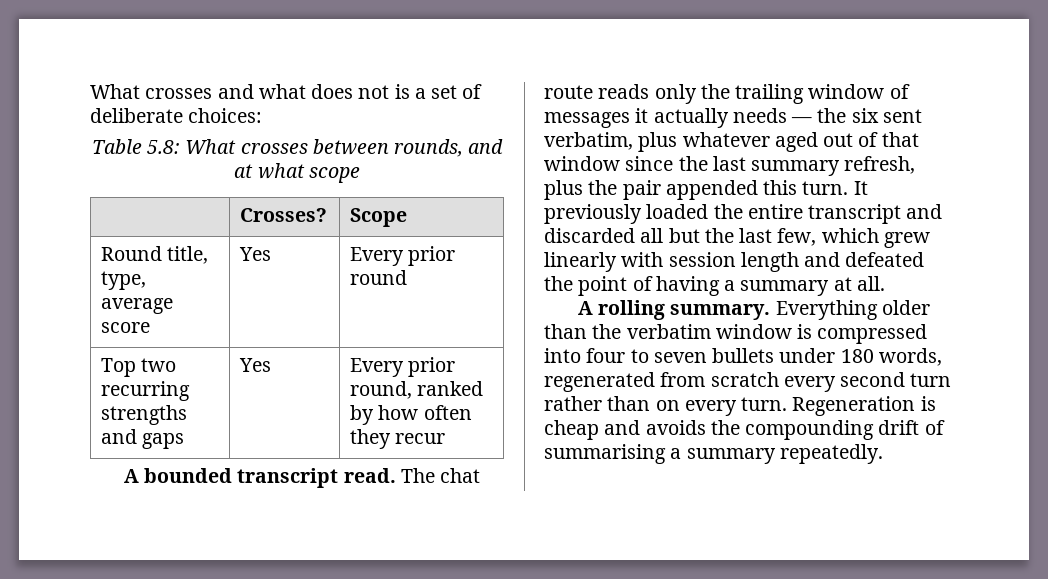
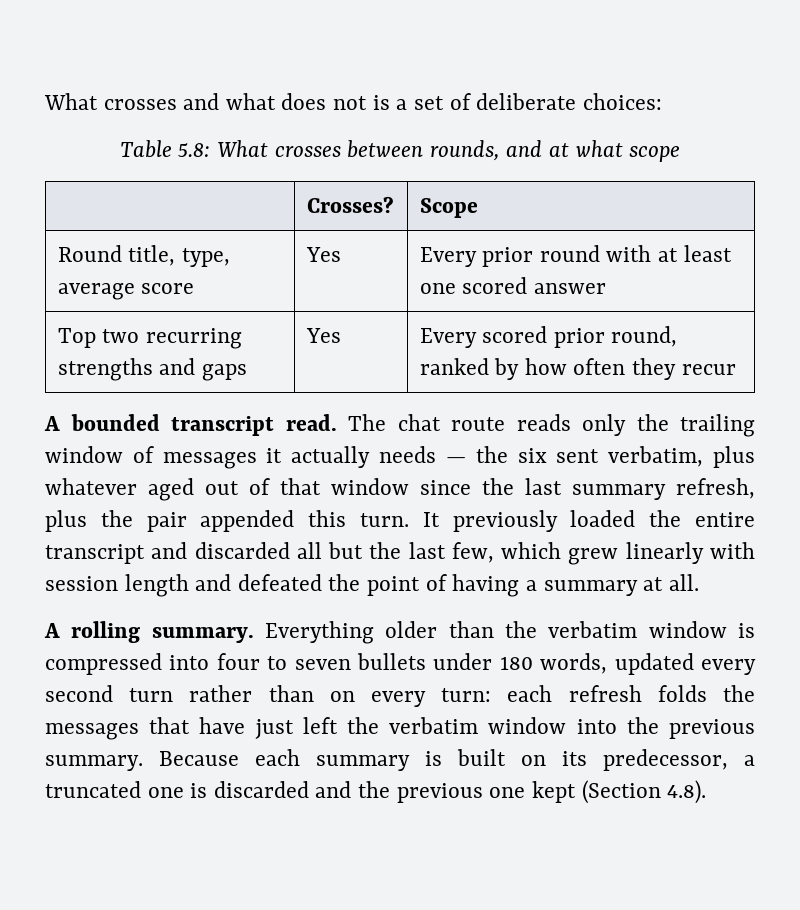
- Round title, type, average score | Yes | Every prior round
+ Round title, type, average score | Yes | Every prior round with at least one scored answer
- Top two recurring strengths and gaps | Yes | Every prior round, ranked by how often they recur
+ Top two recurring strengths and gaps | Yes | Every scored prior round, ranked by how often they recur
- Everything older than the verbatim window is compressed into four to seven bullets under 180 words, regenerated from scratch every second turn rather than on every turn. Regeneration is cheap and avoids the compounding drift of summarising a summary repeatedly.
+ Everything older than the verbatim window is compressed into four to seven bullets under 180 words, updated every second turn rather than on every turn: each refresh folds the messages that have just left the verbatim window into the previous summary. Because each summary is built on its predecessor, a truncated one is discarded and the previous one kept (Section 4.8).

